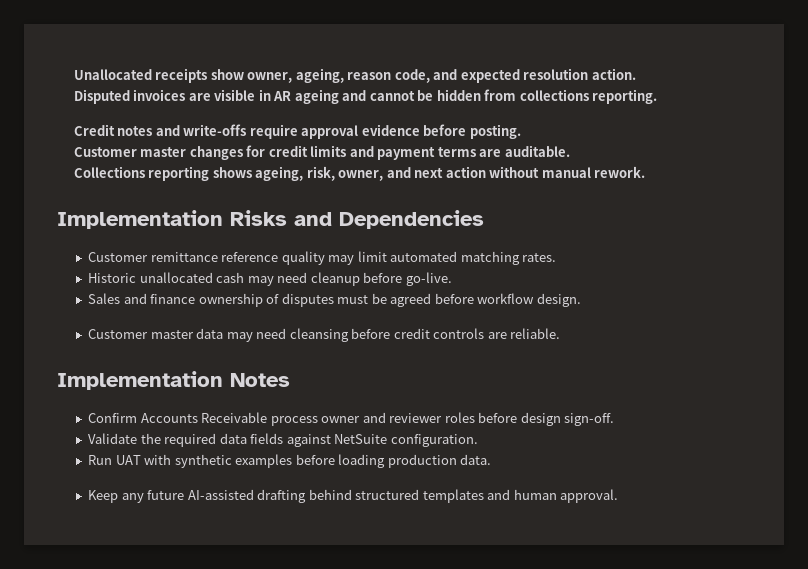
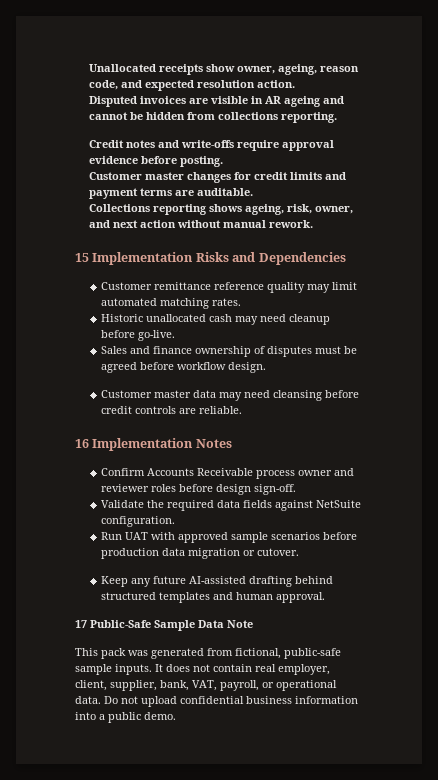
- Implementation Risks and Dependencies
+ 15 Implementation Risks and Dependencies
- Implementation Notes
+ 16 Implementation Notes
- Run UAT with synthetic examples before loading production data.
+ Run UAT with approved sample scenarios before production data migration or cutover.
+ 17 Public-Safe Sample Data Note
+ This pack was generated from fictional, public-safe sample inputs. It does not contain real employer, client, supplier, bank, VAT, payroll, or operational data. Do not upload confidential business information into a public demo.

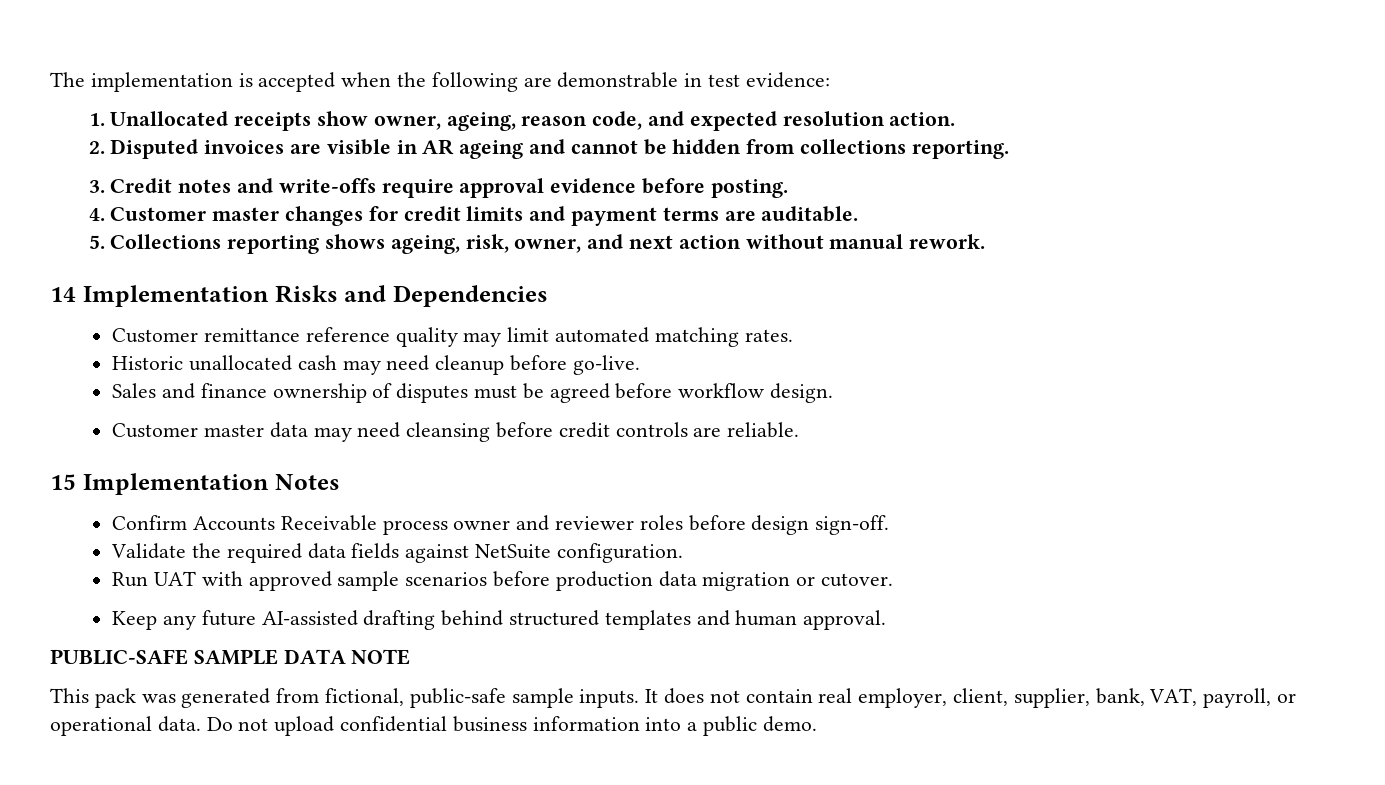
- Unallocated receipts show owner, ageing, reason code, and expected resolution action.
+ The implementation is accepted when the following are demonstrable in test evidence:
+ 1. Unallocated receipts show owner, ageing, reason code, and expected resolution action.
- Disputed invoices are visible in AR ageing and cannot be hidden from collections reporting.
+ 2. Disputed invoices are visible in AR ageing and cannot be hidden from collections reporting.
- Credit notes and write-offs require approval evidence before posting.
+ 3. Credit notes and write-offs require approval evidence before posting.
- Customer master changes for credit limits and payment terms are auditable.
+ 4. Customer master changes for credit limits and payment terms are auditable.
- Collections reporting shows ageing, risk, owner, and next action without manual rework.
+ 5. Collections reporting shows ageing, risk, owner, and next action without manual rework.
- 15 Implementation Risks and Dependencies
+ 14 Implementation Risks and Dependencies
- 16 Implementation Notes
+ 15 Implementation Notes
- 17 Public-Safe Sample Data Note
+ PUBLIC-SAFE SAMPLE DATA NOTE

